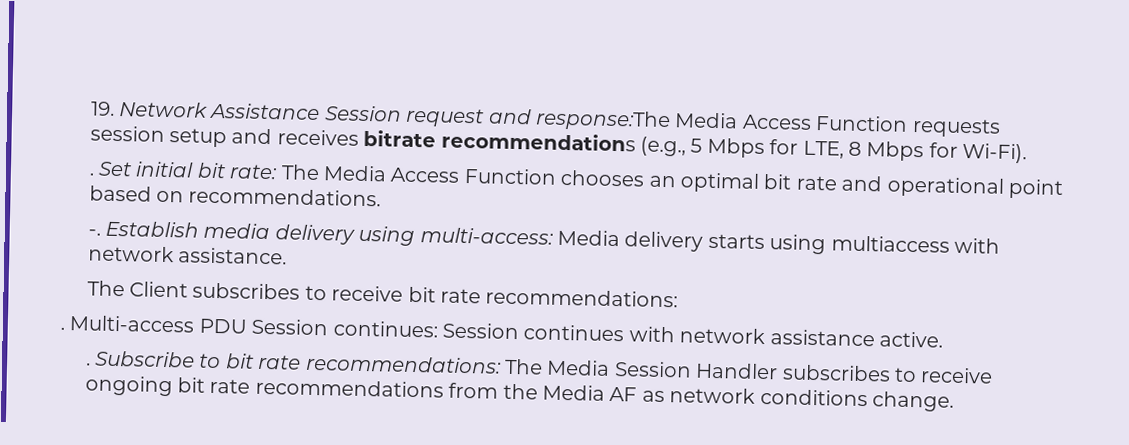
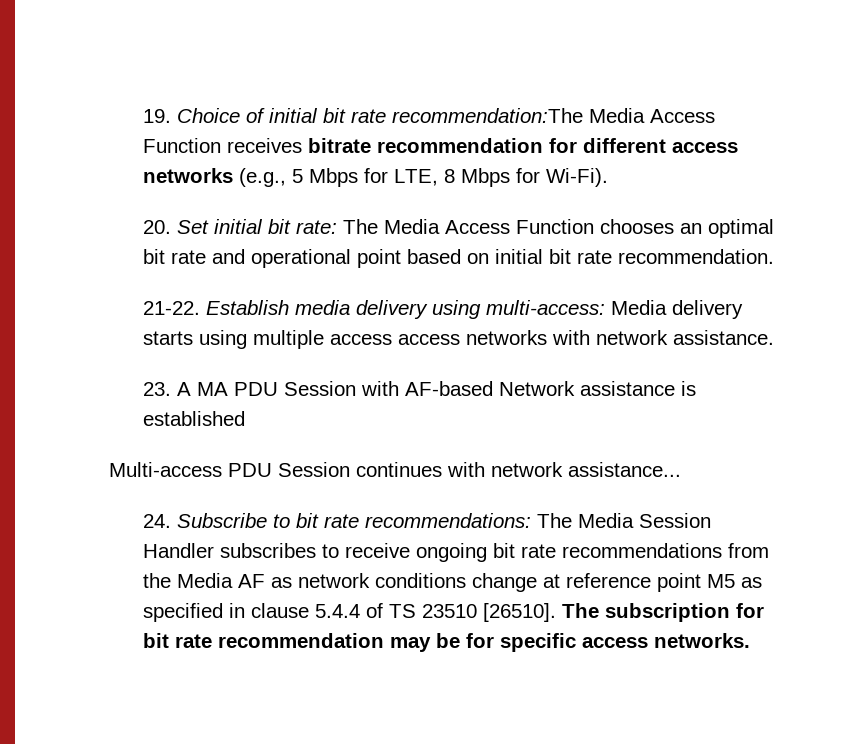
- 19. Network Assistance Session request and response:The Media Access Function requests session setup and receives bitrate recommendations (e.g., 5 Mbps for LTE, 8 Mbps for Wi-Fi).
+ 19. Choice of initial bit rate recommendation:The Media Access Function receives bitrate recommendation for different access networks (e.g., 5 Mbps for LTE, 8 Mbps for Wi-Fi).
- . Set initial bit rate: The Media Access Function chooses an optimal bit rate and operational point based on recommendations.
- -.
+ 20. Set initial bit rate: The Media Access Function chooses an optimal bit rate and operational point based on initial bit rate recommendation.
+ 21-22.
- Establish media delivery using multi-access: Media delivery starts using multiaccess with network assistance.
+ Establish media delivery using multi-access: Media delivery starts using multiple access access networks with network assistance.
- The Client subscribes to receive bit rate recommendations:
- . Multi-access PDU Session continues: Session continues with network assistance active.
- . Subscribe to bit rate recommendations: The Media Session Handler subscribes to receive ongoing bit rate recommendations from the Media AF as network conditions change.
+ 23. A MA PDU Session with AF-based Network assistance is established
+ Multi-access PDU Session continues with network assistance...
+ 24. Subscribe to bit rate recommendations: The Media Session Handler subscribes to receive ongoing bit rate recommendations from the Media AF as network conditions change at reference point M5 as specified in clause 5.4.4 of TS 23510 [26510]. The subscription for bit rate recommendation may be for specific access networks.

